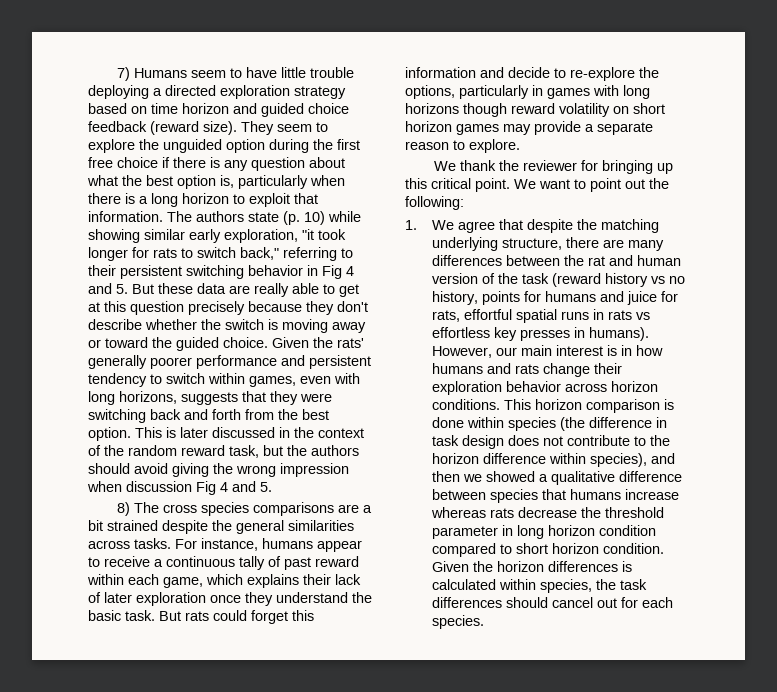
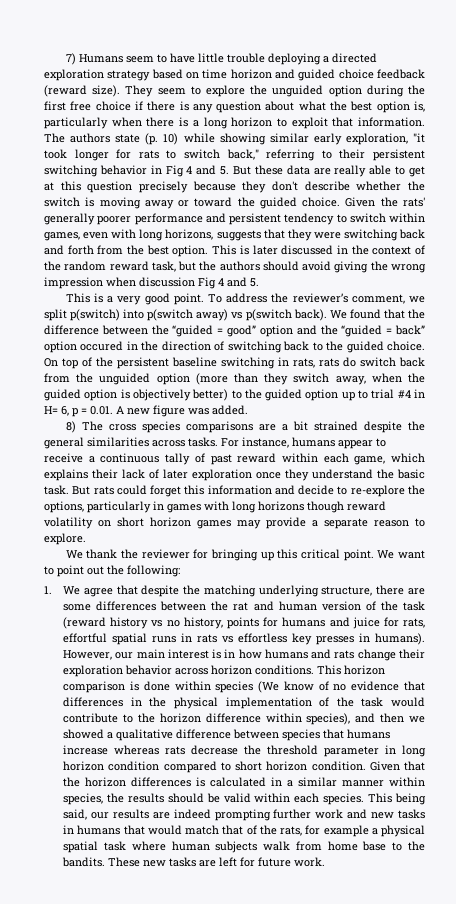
+ This is a very good point. To address the reviewer’s comment, we split p(switch) into p(switch away) vs p(switch back). We found that the difference between the “guided = good” option and the “guided = back” option occured in the direction of switching back to the guided choice. On top of the persistent baseline switching in rats, rats do switch back from the unguided option (more than they switch away, when the guided option is objectively better) to the guided option up to trial #4 in H= 6, p = 0.01. A new figure was added.
- 1. We agree that despite the matching underlying structure, there are many differences between the rat and human version of the task (reward history vs no history, points for humans and juice for rats, effortful spatial runs in rats vs effortless key presses in humans).
+ 1. We agree that despite the matching underlying structure, there are some differences between the rat and human version of the task (reward history vs no history, points for humans and juice for rats, effortful spatial runs in rats vs effortless key presses in humans).
- This horizon comparison is done within species (the difference in task design does not contribute to the horizon difference within species), and then we showed a qualitative difference between species that humans increase whereas rats decrease the threshold parameter in long horizon condition compared to short horizon condition.
+ This horizon comparison is done within species (We know of no evidence that differences in the physical implementation of the task would contribute to the horizon difference within species), and then we showed a qualitative difference between species that humans increase whereas rats decrease the threshold parameter in long horizon condition compared to short horizon condition.
- Given the horizon differences is calculated within species, the task differences should cancel out for each species.
+ Given that the horizon differences is calculated in a similar manner within species, the results should be valid within each species. This being said, our results are indeed prompting further work and new tasks in humans that would match that of the rats, for example a physical spatial task where human subjects walk from home base to the bandits. These new tasks are left for future work.

